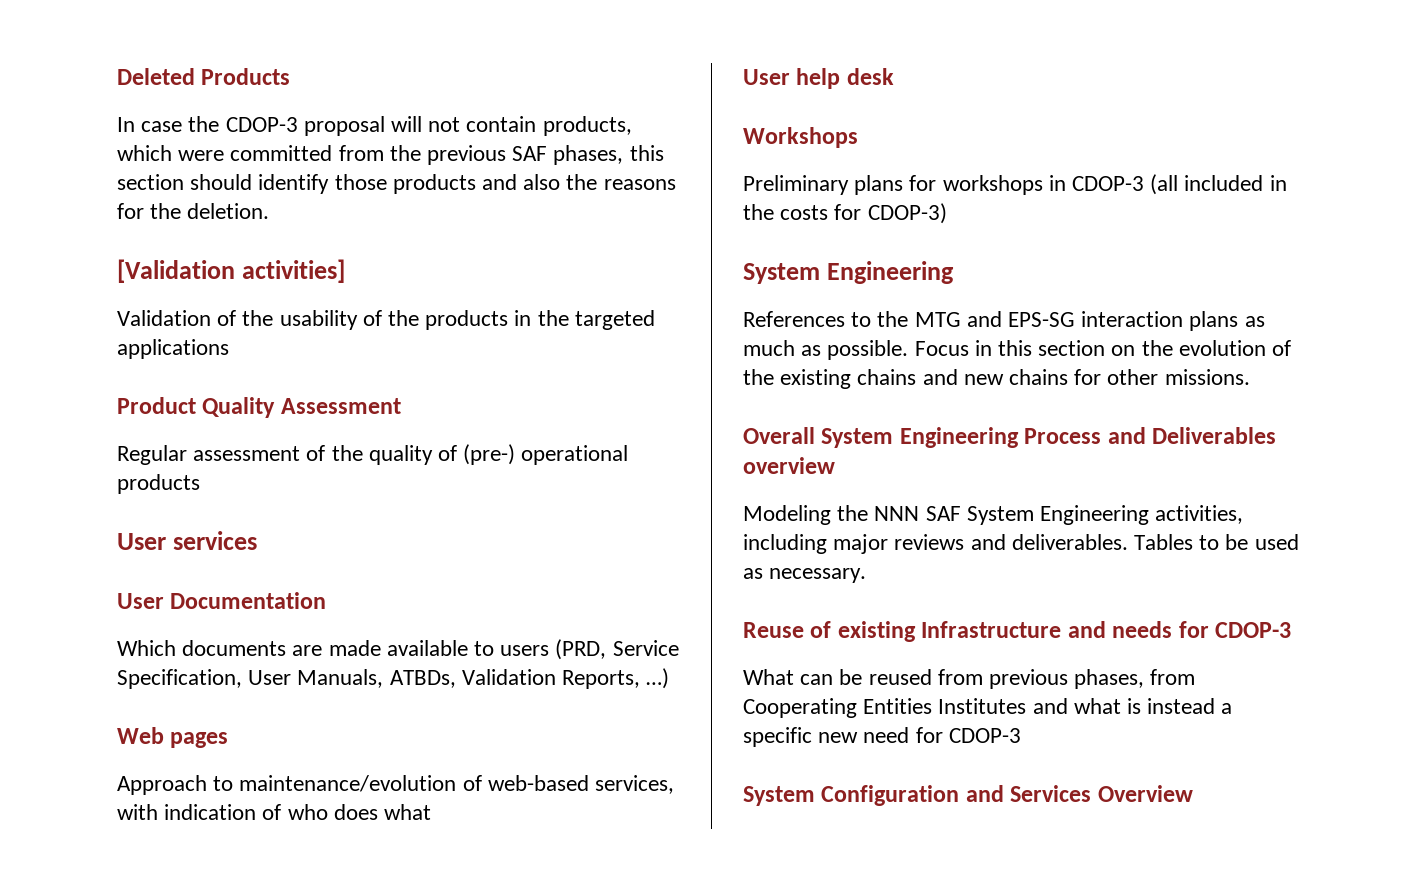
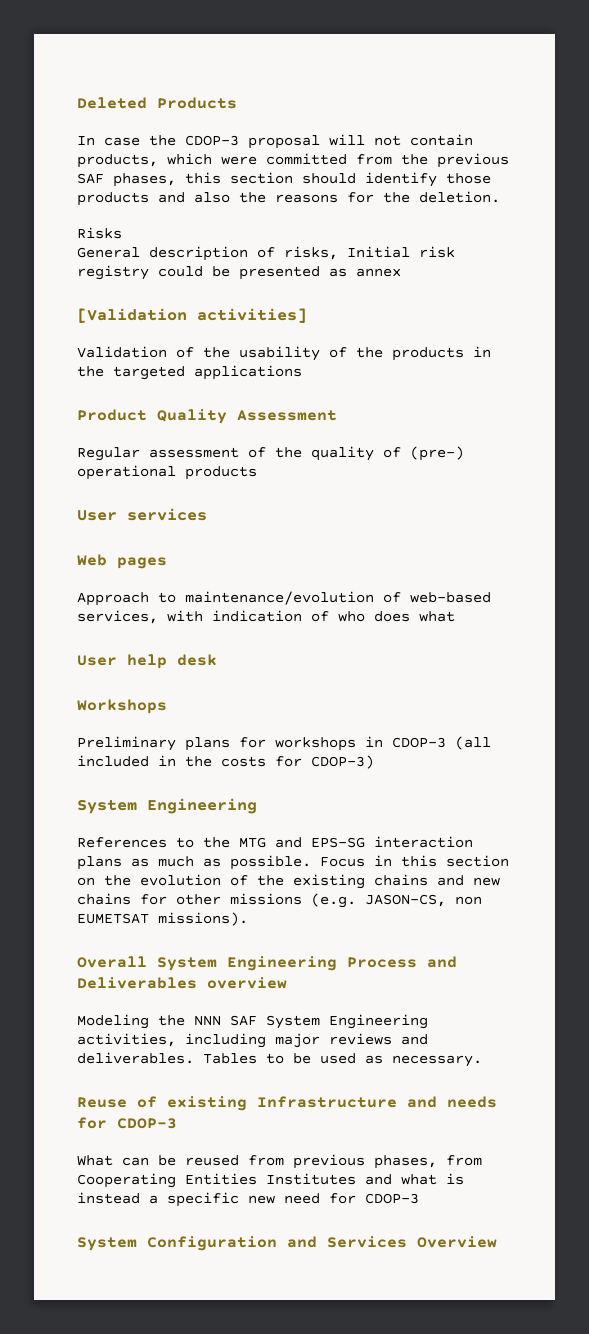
+ Risks
+ General description of risks, Initial risk registry could be presented as annex
- User Documentation
- Which documents are made available to users (PRD, Service Specification, User Manuals, ATBDs, Validation Reports, …)
- Focus in this section on the evolution of the existing chains and new chains for other missions.
+ Focus in this section on the evolution of the existing chains and new chains for other missions (e.g. JASON-CS, non EUMETSAT missions).

